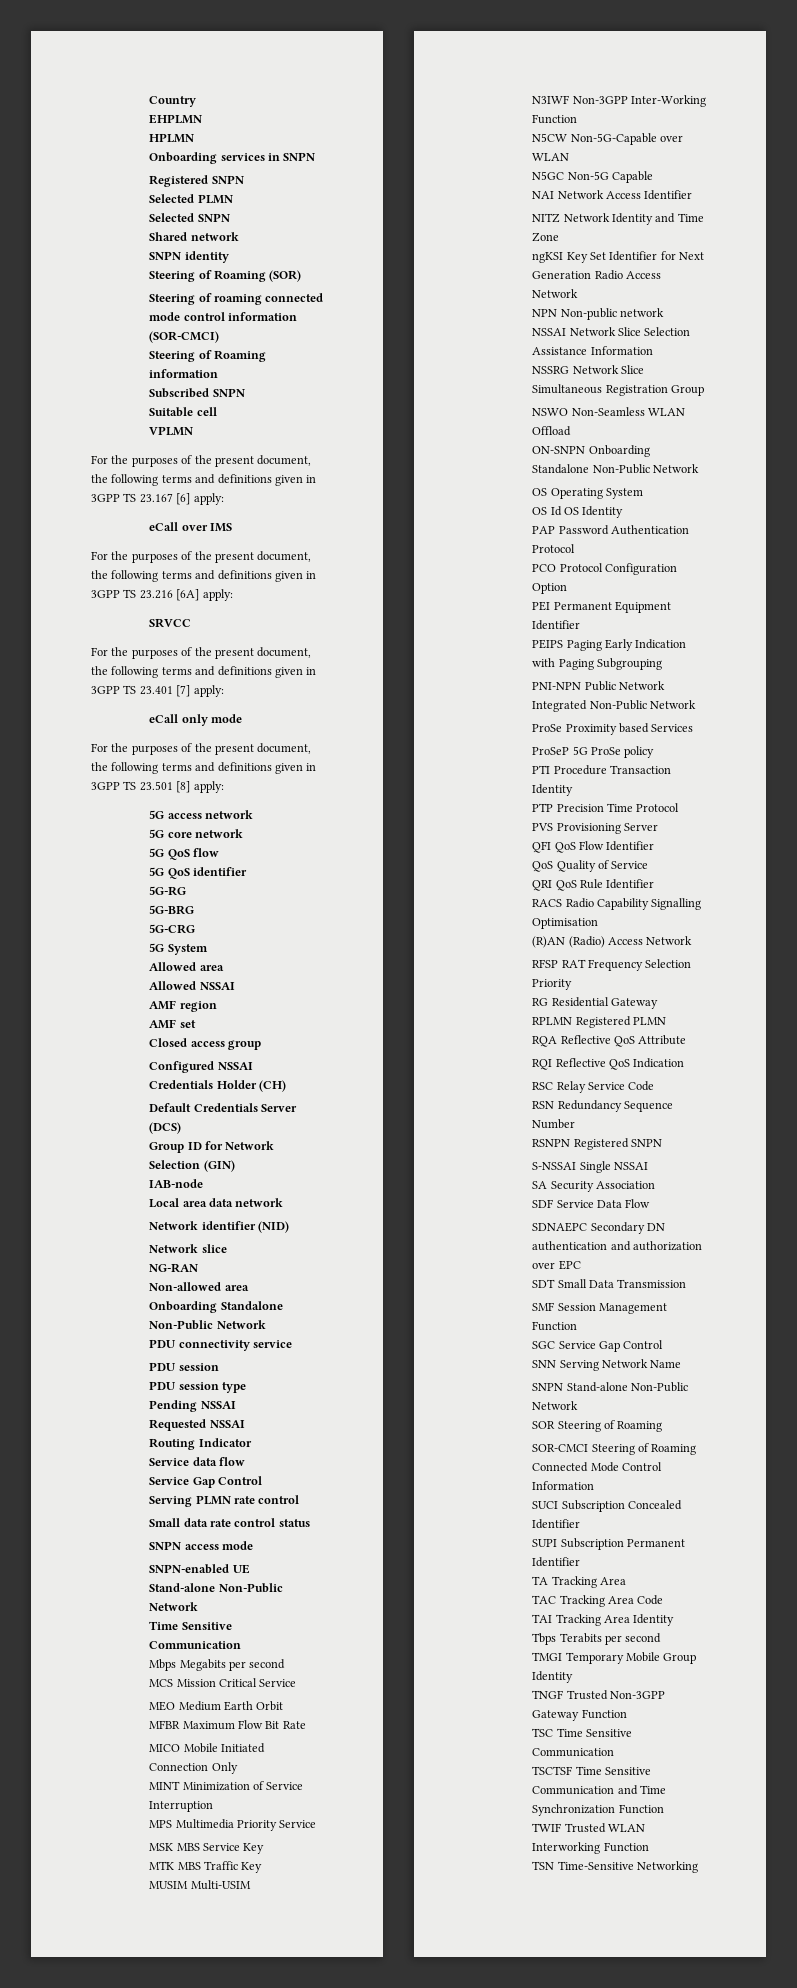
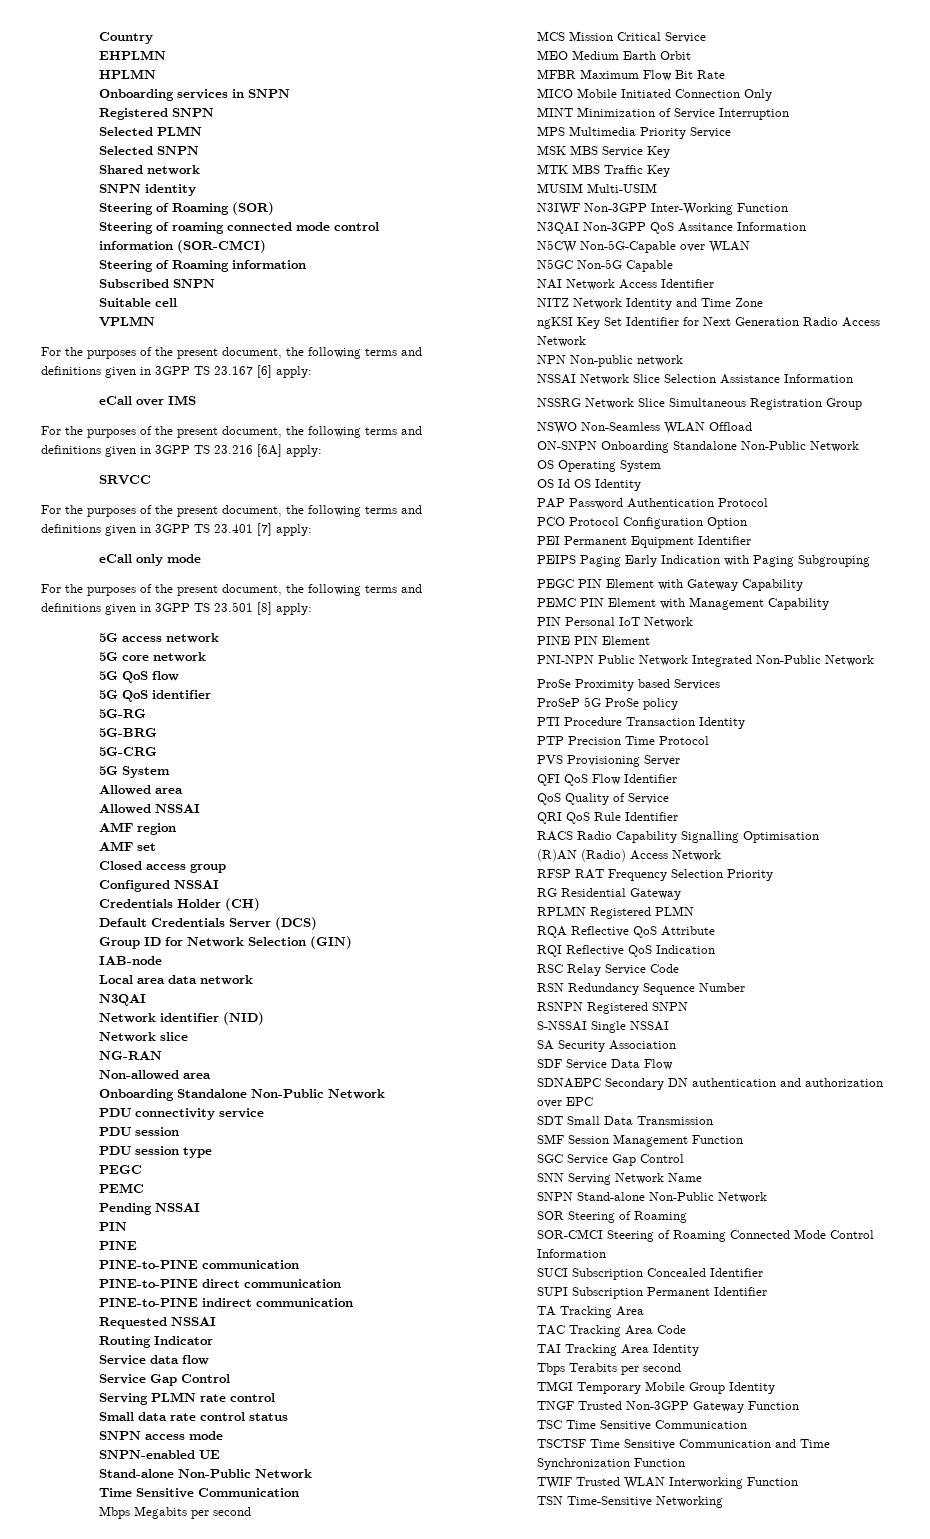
  Local area data network
+ N3QAI
  PDU session type
+ PEGC
+ PEMC
  Pending NSSAI
+ PIN
+ PINE
+ PINE-to-PINE communication
+ PINE-to-PINE direct communication
+ PINE-to-PINE indirect communication
+ N3QAI Non-3GPP QoS Assitance Information
+ PEGC PIN Element with Gateway Capability
+ PEMC PIN Element with Management Capability
+ PIN Personal IoT Network
+ PINE PIN Element

